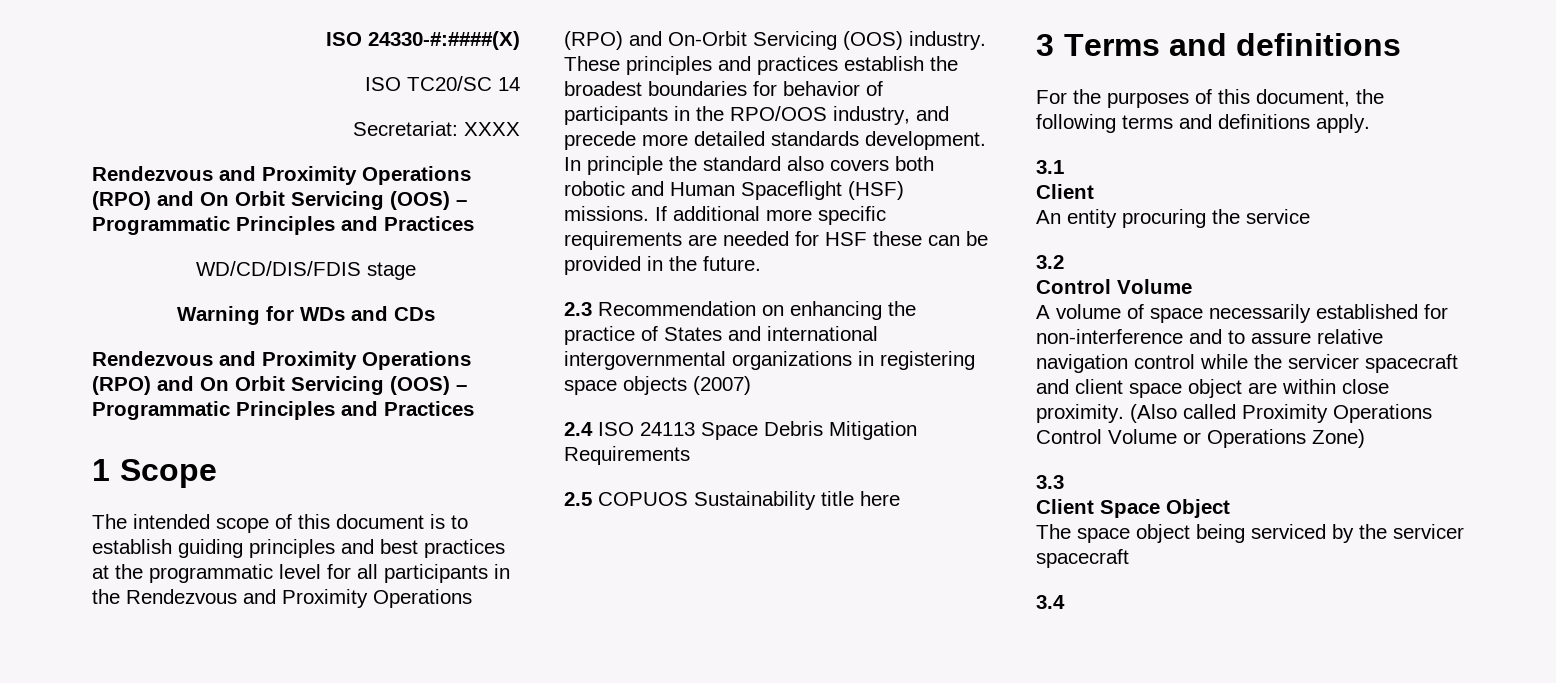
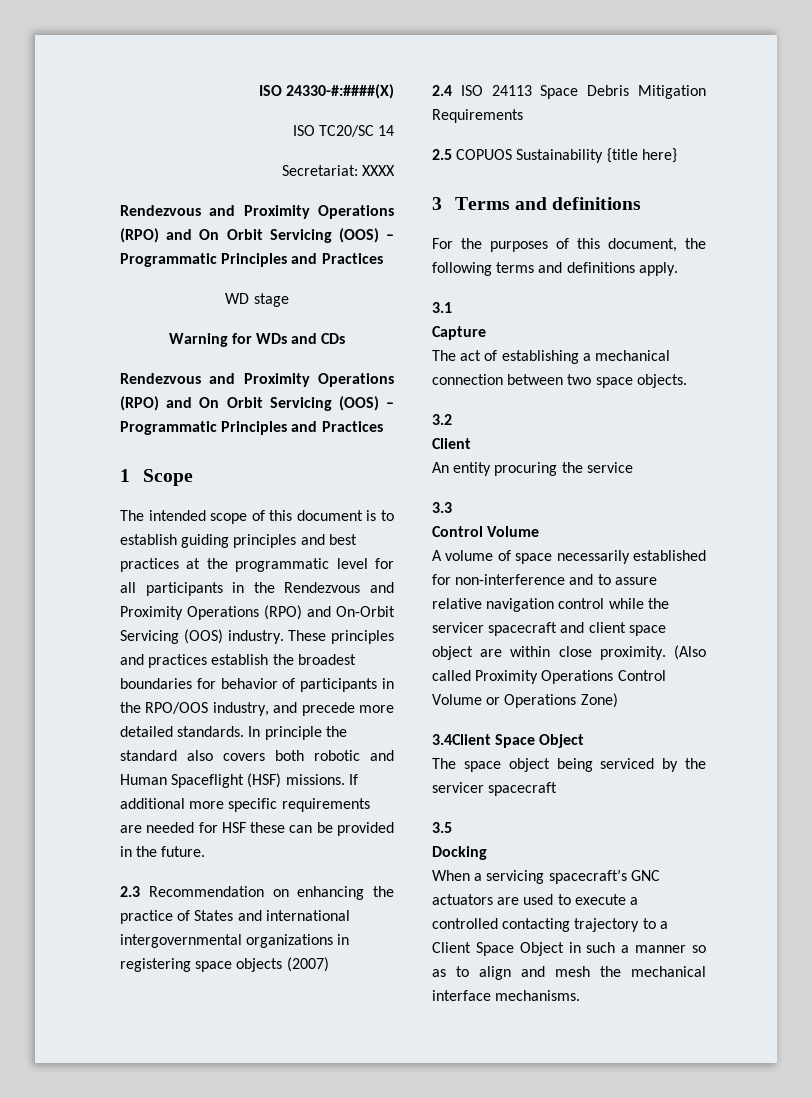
- WD/CD/DIS/FDIS stage
+ WD stage
- These principles and practices establish the broadest boundaries for behavior of participants in the RPO/OOS industry, and precede more detailed standards development.
+ These principles and practices establish the broadest boundaries for behavior of participants in the RPO/OOS industry, and precede more detailed standards.
- 2.5 COPUOS Sustainability title here
+ 2.5 COPUOS Sustainability {title here}
+ Capture
+ The act of establishing a mechanical connection between two space objects.
+ 3.2
- 3.2
+ 3.3
- 3.3
- Client Space Object
+ 3.4Client Space Object
- 3.4
+ 3.5
+ Docking
+ When a servicing spacecraft’s GNC actuators are used to execute a controlled contacting trajectory to a Client Space Object in such a manner so as to align and mesh the mechanical interface mechanisms.

